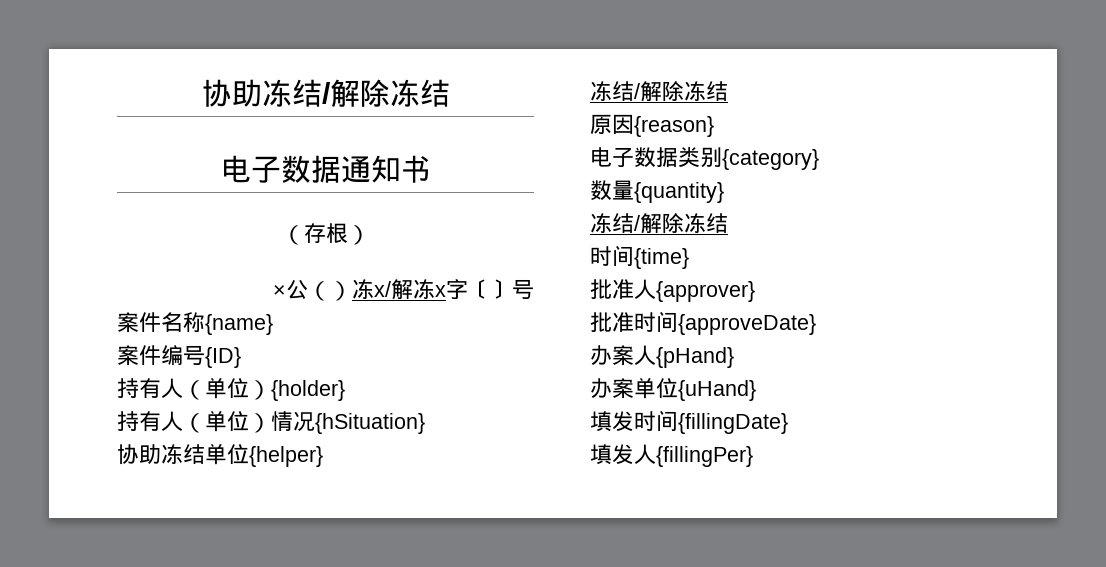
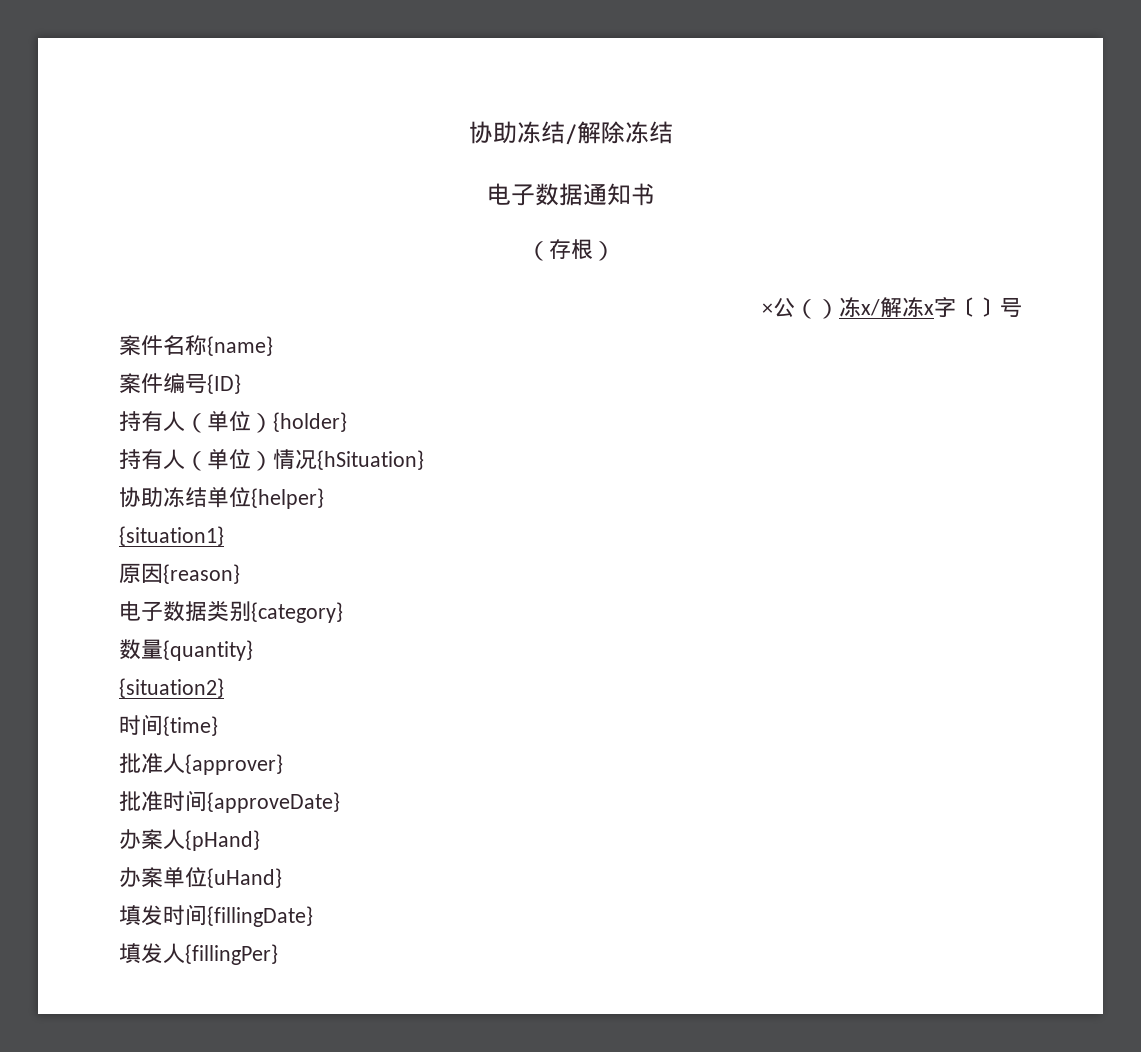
  协助冻结单位{helper}
- 冻结/解除冻结
+ {situation1}
  数量{quantity}
- 冻结/解除冻结
+ {situation2}

